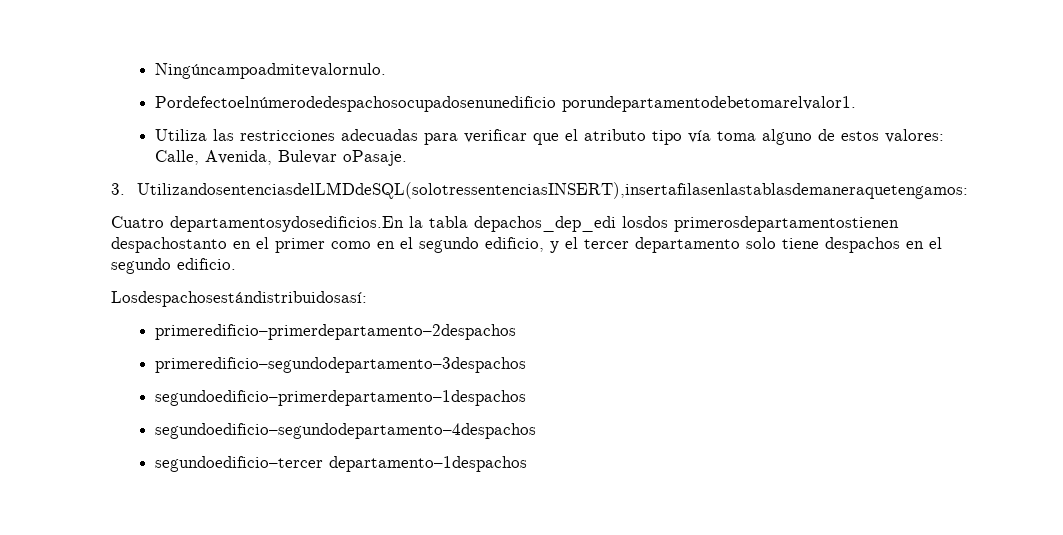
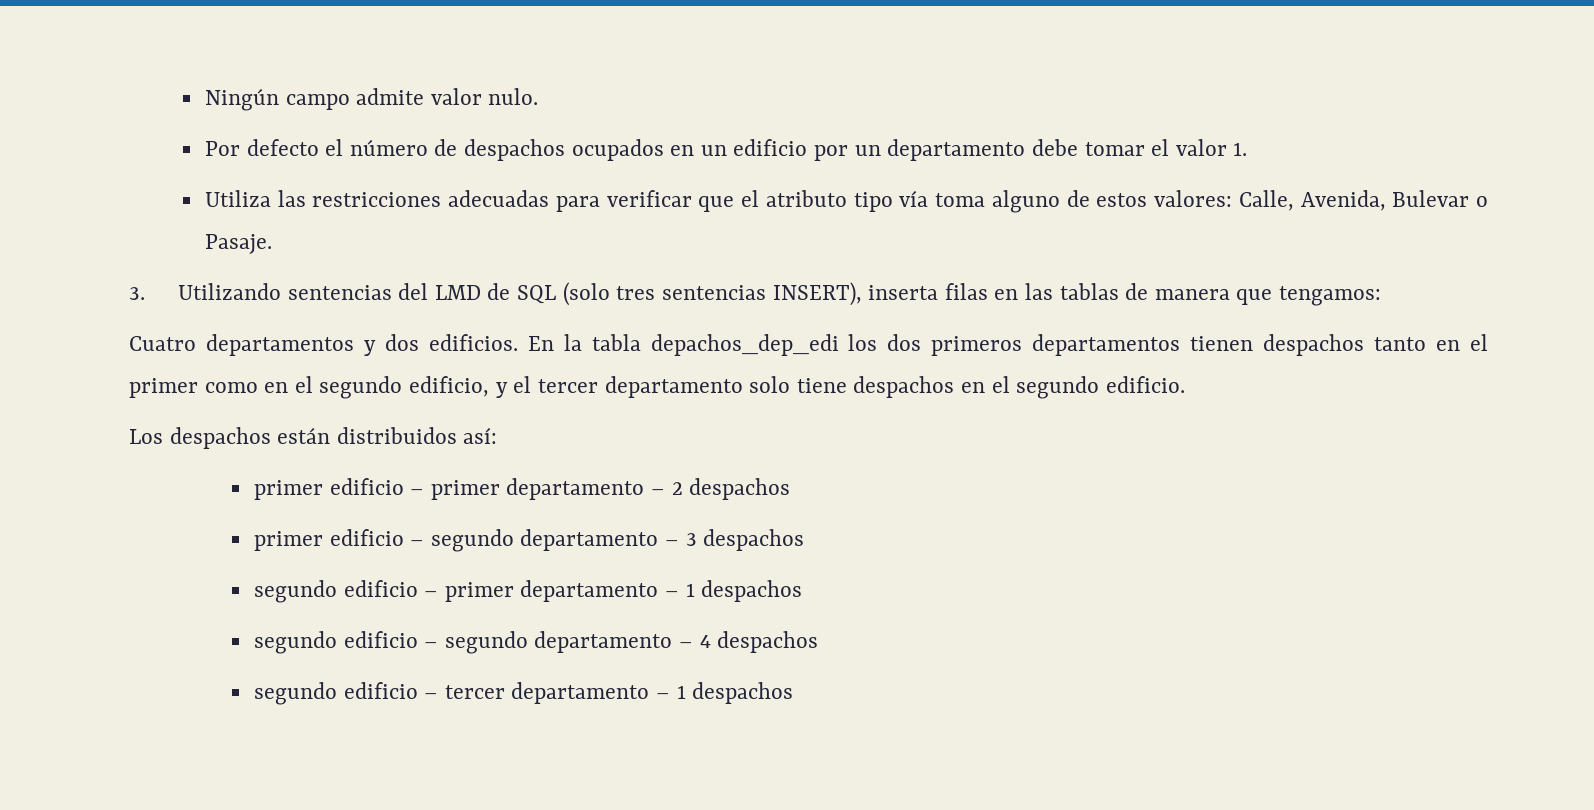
- Ningúncampoadmitevalornulo.
- Pordefectoelnúmerodedespachosocupadosenunedificio porundepartamentodebetomarelvalor1.
+ Ningún campo admite valor nulo.
+ Por defecto el número de despachos ocupados en un edificio por un departamento debe tomar el valor 1.
- Utiliza las restricciones adecuadas para verificar que el atributo tipo vía toma alguno de estos valores: Calle, Avenida, Bulevar oPasaje.
+ Utiliza las restricciones adecuadas para verificar que el atributo tipo vía toma alguno de estos valores: Calle, Avenida, Bulevar o Pasaje.
- 3. UtilizandosentenciasdelLMDdeSQL(solotressentenciasINSERT),insertafilasenlastablasdemaneraquetengamos:
- Cuatro departamentosydosedificios.En la tabla depachos_dep_edi losdos primerosdepartamentostienen despachostanto en el primer como en el segundo edificio, y el tercer departamento solo tiene despachos en el segundo edificio.
+ 3. Utilizando sentencias del LMD de SQL (solo tres sentencias INSERT), inserta filas en las tablas de manera que tengamos:
+ Cuatro departamentos y dos edificios. En la tabla depachos_dep_edi los dos primeros departamentos tienen despachos tanto en el primer como en el segundo edificio, y el tercer departamento solo tiene despachos en el segundo edificio.
- Losdespachosestándistribuidosasí:
- primeredificio–primerdepartamento–2despachos
- primeredificio–segundodepartamento–3despachos
- segundoedificio–primerdepartamento–1despachos
- segundoedificio–segundodepartamento–4despachos
- segundoedificio–tercer departamento–1despachos
+ Los despachos están distribuidos así:
+ primer edificio – primer departamento – 2 despachos
+ primer edificio – segundo departamento – 3 despachos
+ segundo edificio – primer departamento – 1 despachos
+ segundo edificio – segundo departamento – 4 despachos
+ segundo edificio – tercer departamento – 1 despachos

